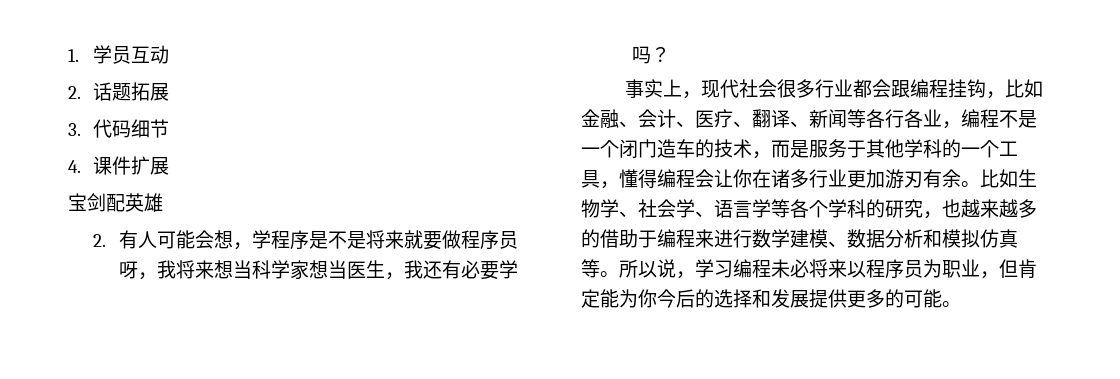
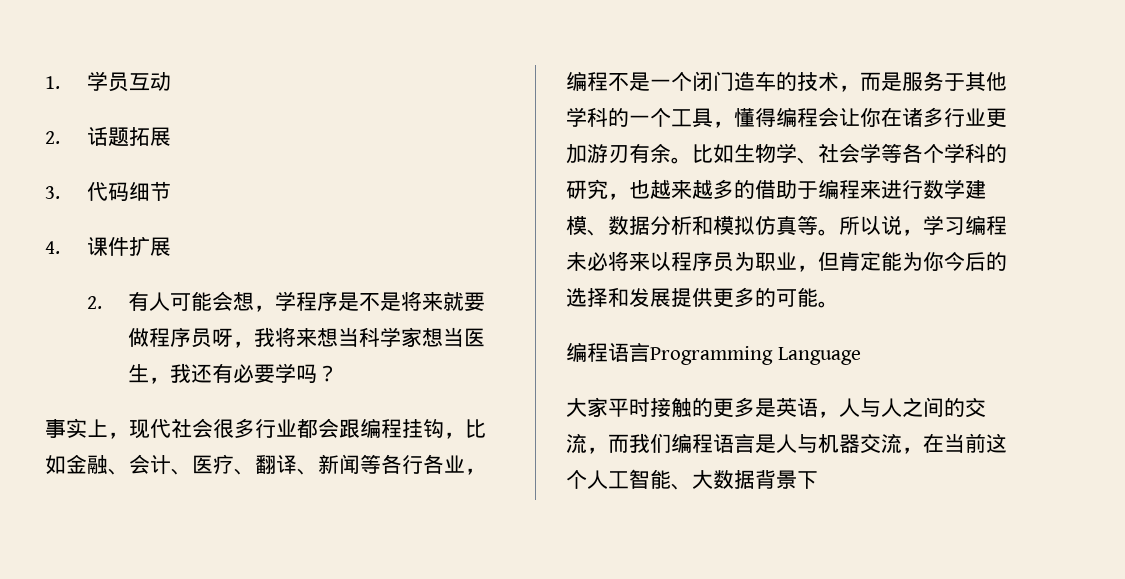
- 宝剑配英雄
- 比如生物学、社会学、语言学等各个学科的研究，也越来越多的借助于编程来进行数学建模、数据分析和模拟仿真等。
+ 比如生物学、社会学等各个学科的研究，也越来越多的借助于编程来进行数学建模、数据分析和模拟仿真等。
+ 编程语言Programming Language
+ 大家平时接触的更多是英语，人与人之间的交流，而我们编程语言是人与机器交流，在当前这个人工智能、大数据背景下

